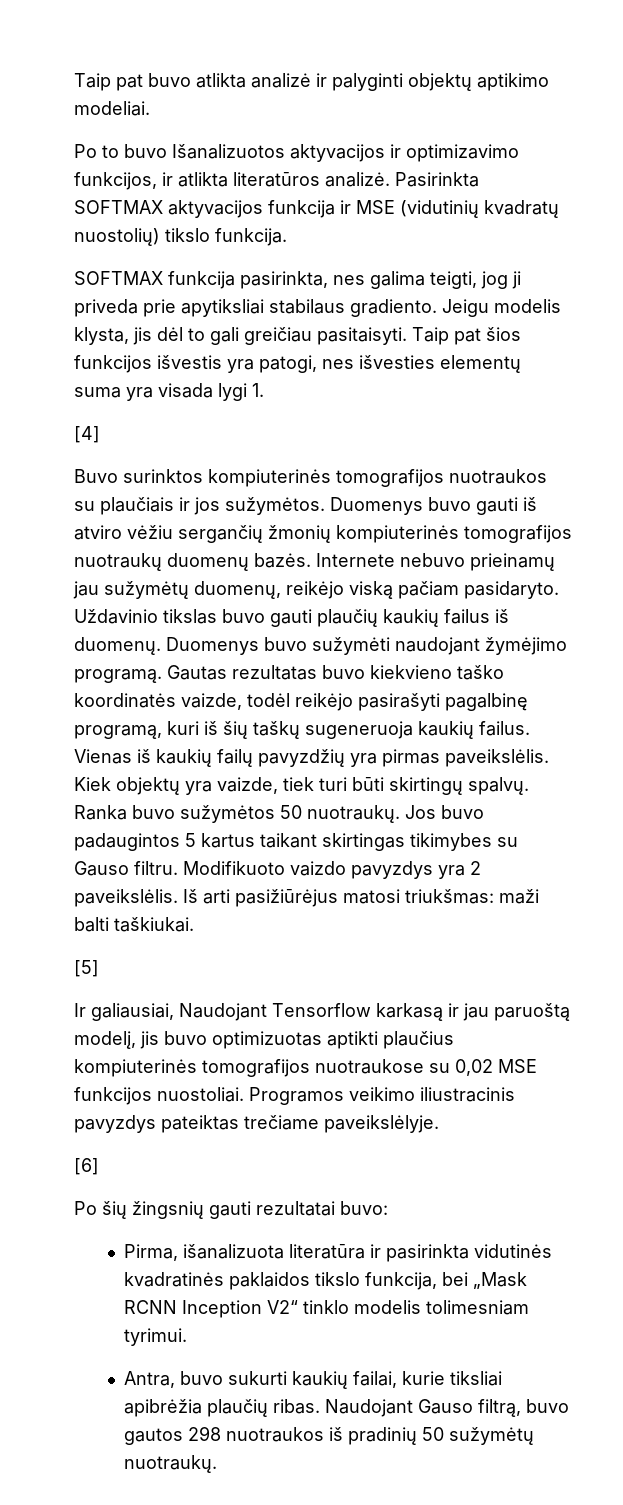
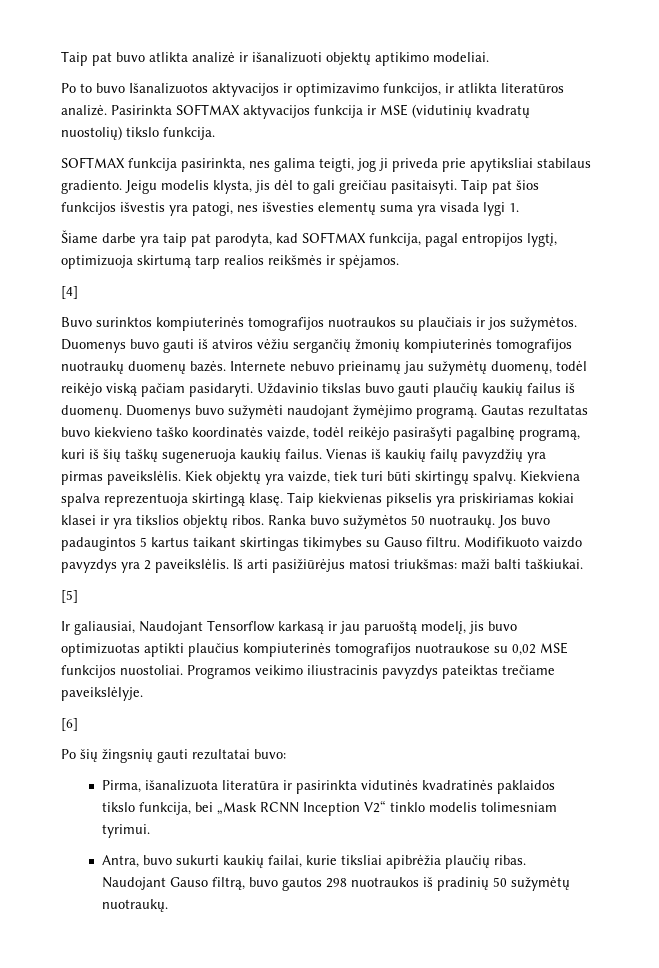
- Taip pat buvo atlikta analizė ir palyginti objektų aptikimo modeliai.
+ Taip pat buvo atlikta analizė ir išanalizuoti objektų aptikimo modeliai.
+ Šiame darbe yra taip pat parodyta, kad SOFTMAX funkcija, pagal entropijos lygtį, optimizuoja skirtumą tarp realios reikšmės ir spėjamos.
- Duomenys buvo gauti iš atviro vėžiu sergančių žmonių kompiuterinės tomografijos nuotraukų duomenų bazės.
+ Duomenys buvo gauti iš atviros vėžiu sergančių žmonių kompiuterinės tomografijos nuotraukų duomenų bazės.
- Internete nebuvo prieinamų jau sužymėtų duomenų, reikėjo viską pačiam pasidaryto.
+ Internete nebuvo prieinamų jau sužymėtų duomenų, todėl reikėjo viską pačiam pasidaryti.
+ Kiekviena spalva reprezentuoja skirtingą klasę. Taip kiekvienas pikselis yra priskiriamas kokiai klasei ir yra tikslios objektų ribos.

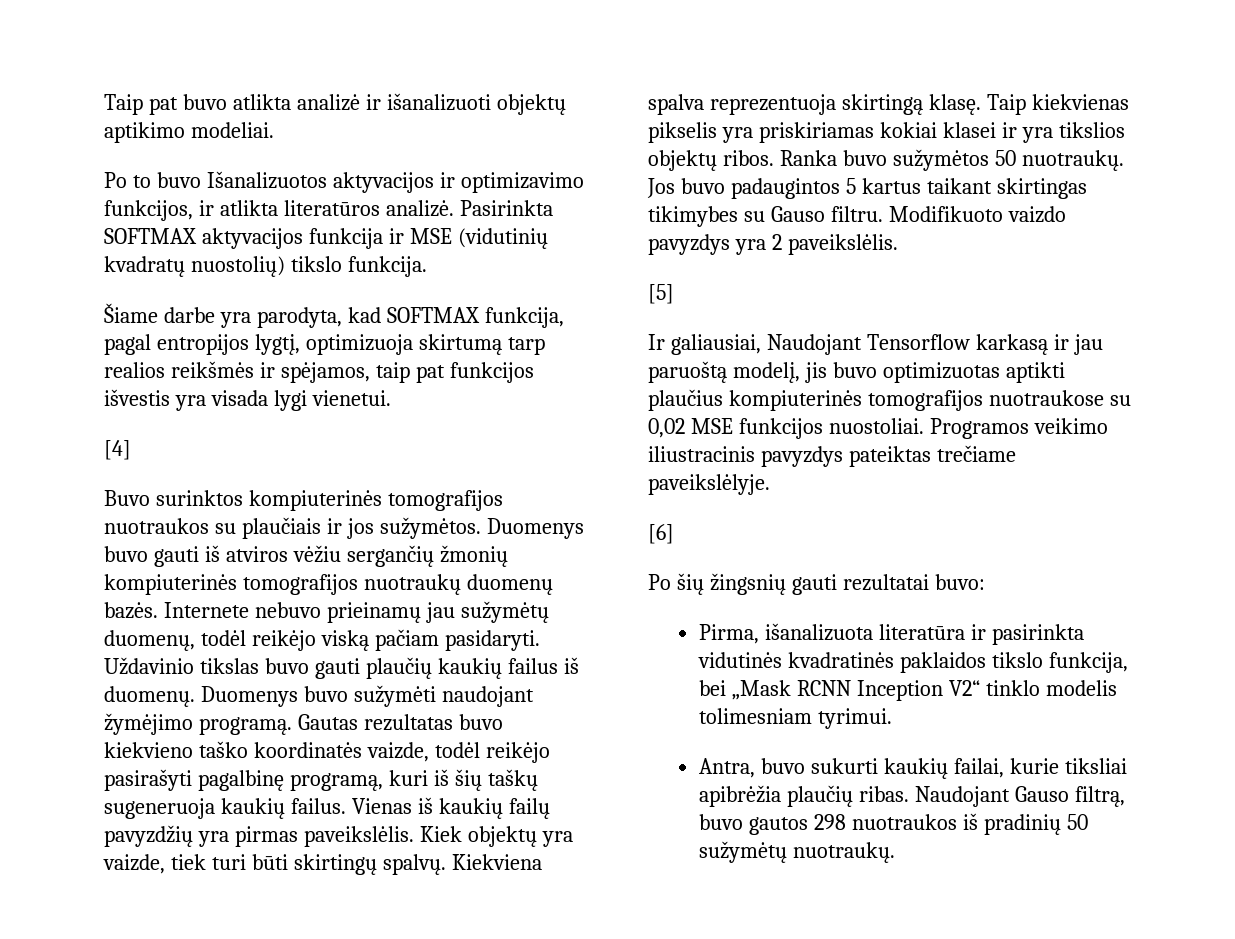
- SOFTMAX funkcija pasirinkta, nes galima teigti, jog ji priveda prie apytiksliai stabilaus gradiento. Jeigu modelis klysta, jis dėl to gali greičiau pasitaisyti. Taip pat šios funkcijos išvestis yra patogi, nes išvesties elementų suma yra visada lygi 1.
- Šiame darbe yra taip pat parodyta, kad SOFTMAX funkcija, pagal entropijos lygtį, optimizuoja skirtumą tarp realios reikšmės ir spėjamos.
+ Šiame darbe yra parodyta, kad SOFTMAX funkcija, pagal entropijos lygtį, optimizuoja skirtumą tarp realios reikšmės ir spėjamos, taip pat funkcijos išvestis yra visada lygi vienetui.
- Iš arti pasižiūrėjus matosi triukšmas: maži balti taškiukai.

